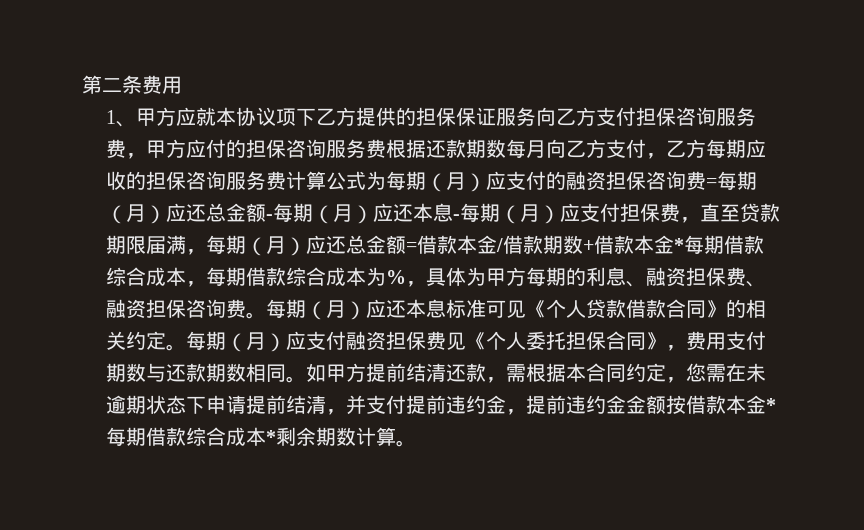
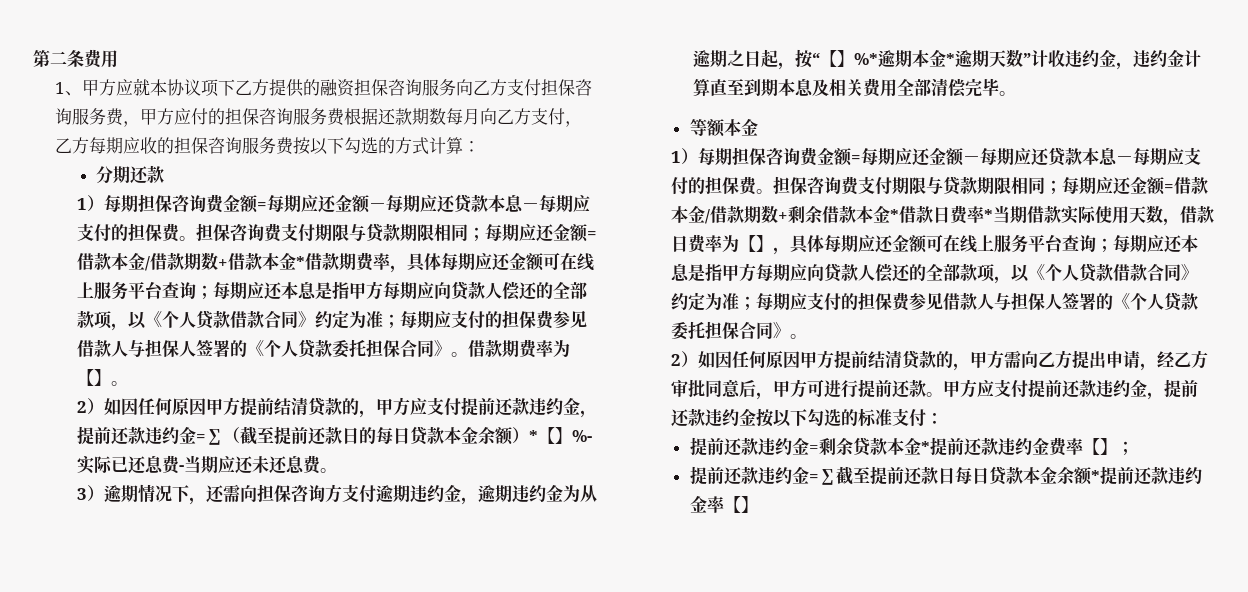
- 1、甲方应就本协议项下乙方提供的担保保证服务向乙方支付担保咨询服务费，甲方应付的担保咨询服务费根据还款期数每月向乙方支付，乙方每期应收的担保咨询服务费计算公式为每期（月）应支付的融资担保咨询费=每期（月）应还总金额-每期（月）应还本息-每期（月）应支付担保费，直至贷款期限届满，每期（月）应还总金额=借款本金/借款期数+借款本金*每期借款综合成本，每期借款综合成本为%，具体为甲方每期的利息、融资担保费、融资担保咨询费。每期（月）应还本息标准可见《个人贷款借款合同》的相关约定。每期（月）应支付融资担保费见《个人委托担保合同》，费用支付期数与还款期数相同。如甲方提前结清还款，需根据本合同约定，您需在未逾期状态下申请提前结清，并支付提前违约金，提前违约金金额按借款本金*每期借款综合成本*剩余期数计算。
+ 1、甲方应就本协议项下乙方提供的融资担保咨询服务向乙方支付担保咨询服务费，甲方应付的担保咨询服务费根据还款期数每月向乙方支付，乙方每期应收的担保咨询服务费按以下勾选的方式计算：
+ 分期还款
+ 1）每期担保咨询费金额=每期应还金额－每期应还贷款本息－每期应支付的担保费。担保咨询费支付期限与贷款期限相同；每期应还金额=借款本金/借款期数+借款本金*借款期费率，具体每期应还金额可在线上服务平台查询；每期应还本息是指甲方每期应向贷款人偿还的全部款项，以《个人贷款借款合同》约定为准；每期应支付的担保费参见借款人与担保人签署的《个人贷款委托担保合同》。借款期费率为【】。
+ 2）如因任何原因甲方提前结清贷款的，甲方应支付提前还款违约金，提前还款违约金=∑（截至提前还款日的每日贷款本金余额）*【】%-实际已还息费-当期应还未还息费。
+ 3）逾期情况下，还需向担保咨询方支付逾期违约金，逾期违约金为从逾期之日起，按“【】%*逾期本金*逾期天数”计收违约金，违约金计算直至到期本息及相关费用全部清偿完毕。
+ 等额本金
+ 1）每期担保咨询费金额=每期应还金额－每期应还贷款本息－每期应支付的担保费。担保咨询费支付期限与贷款期限相同；每期应还金额=借款本金/借款期数+剩余借款本金*借款日费率*当期借款实际使用天数，借款日费率为【】，具体每期应还金额可在线上服务平台查询；每期应还本息是指甲方每期应向贷款人偿还的全部款项，以《个人贷款借款合同》约定为准；每期应支付的担保费参见借款人与担保人签署的《个人贷款委托担保合同》。
+ 2）如因任何原因甲方提前结清贷款的，甲方需向乙方提出申请，经乙方审批同意后，甲方可进行提前还款。甲方应支付提前还款违约金，提前还款违约金按以下勾选的标准支付：
+ 提前还款违约金=剩余贷款本金*提前还款违约金费率【】；
+ 提前还款违约金=∑截至提前还款日每日贷款本金余额*提前还款违约金率【】

